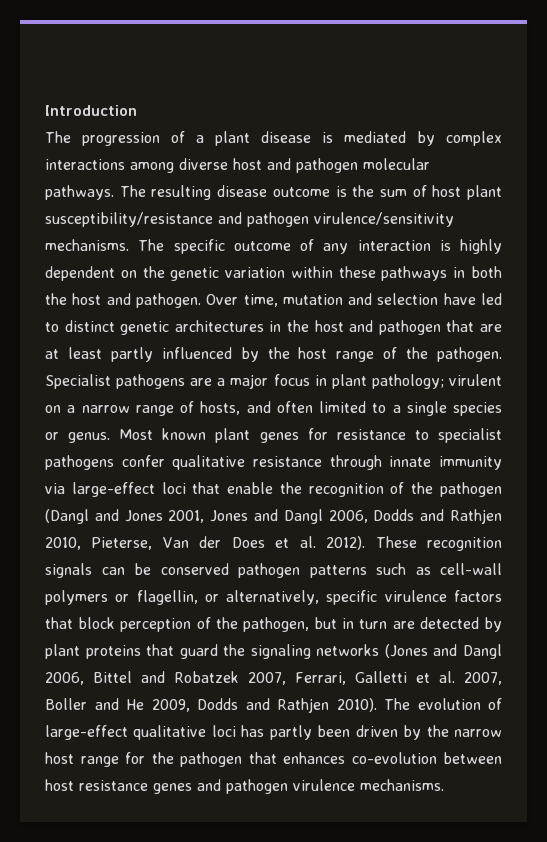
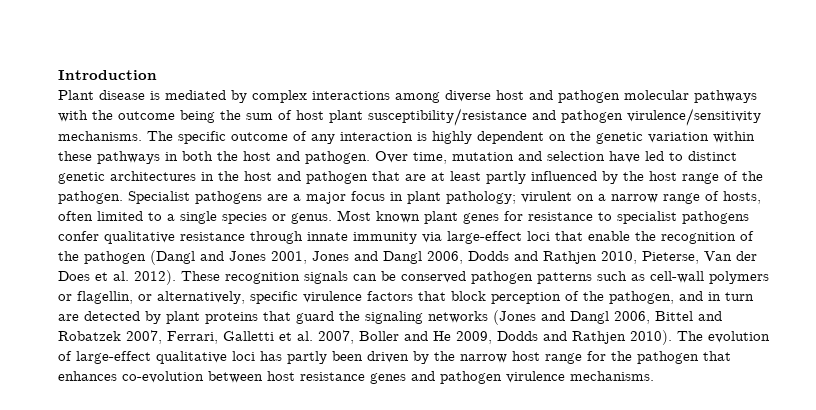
- The progression of a plant disease is mediated by complex interactions among diverse host and pathogen molecular pathways. The resulting disease outcome is the sum of host plant susceptibility/resistance and pathogen virulence/sensitivity mechanisms.
+ Plant disease is mediated by complex interactions among diverse host and pathogen molecular pathways with the outcome being the sum of host plant susceptibility/resistance and pathogen virulence/sensitivity mechanisms.
- Specialist pathogens are a major focus in plant pathology; virulent on a narrow range of hosts, and often limited to a single species or genus.
+ Specialist pathogens are a major focus in plant pathology; virulent on a narrow range of hosts, often limited to a single species or genus.
- These recognition signals can be conserved pathogen patterns such as cell-wall polymers or flagellin, or alternatively, specific virulence factors that block perception of the pathogen, but in turn are detected by plant proteins that guard the signaling networks (Jones and Dangl 2006, Bittel and Robatzek 2007, Ferrari, Galletti et al. 2007, Boller and He 2009, Dodds and Rathjen 2010).
+ These recognition signals can be conserved pathogen patterns such as cell-wall polymers or flagellin, or alternatively, specific virulence factors that block perception of the pathogen, and in turn are detected by plant proteins that guard the signaling networks (Jones and Dangl 2006, Bittel and Robatzek 2007, Ferrari, Galletti et al. 2007, Boller and He 2009, Dodds and Rathjen 2010).

